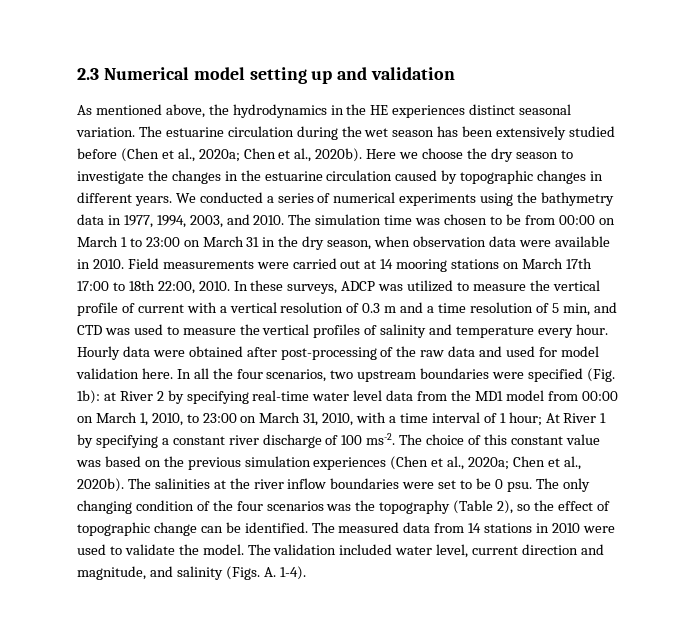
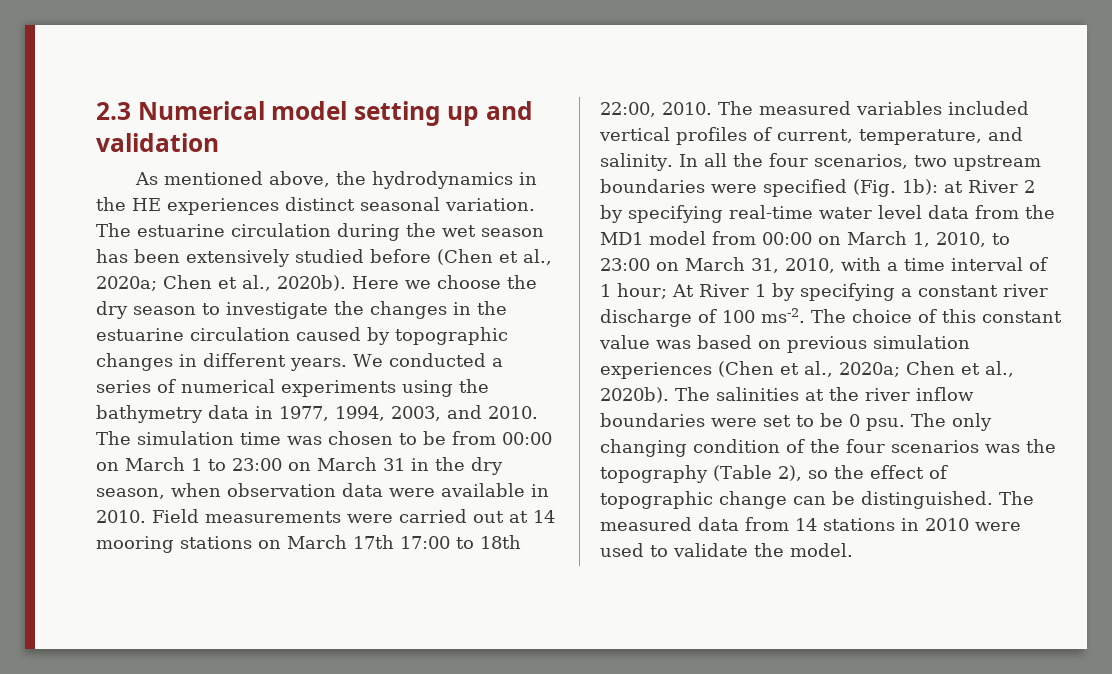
- In these surveys, ADCP was utilized to measure the vertical profile of current with a vertical resolution of 0.3 m and a time resolution of 5 min, and CTD was used to measure the vertical profiles of salinity and temperature every hour. Hourly data were obtained after post-processing of the raw data and used for model validation here.
+ The measured variables included vertical profiles of current, temperature, and salinity.
- The choice of this constant value was based on the previous simulation experiences (Chen et al., 2020a; Chen et al., 2020b).
+ The choice of this constant value was based on previous simulation experiences (Chen et al., 2020a; Chen et al., 2020b).
- The only changing condition of the four scenarios was the topography (Table 2), so the effect of topographic change can be identified.
+ The only changing condition of the four scenarios was the topography (Table 2), so the effect of topographic change can be distinguished.
- The validation included water level, current direction and magnitude, and salinity (Figs. A. 1-4).

